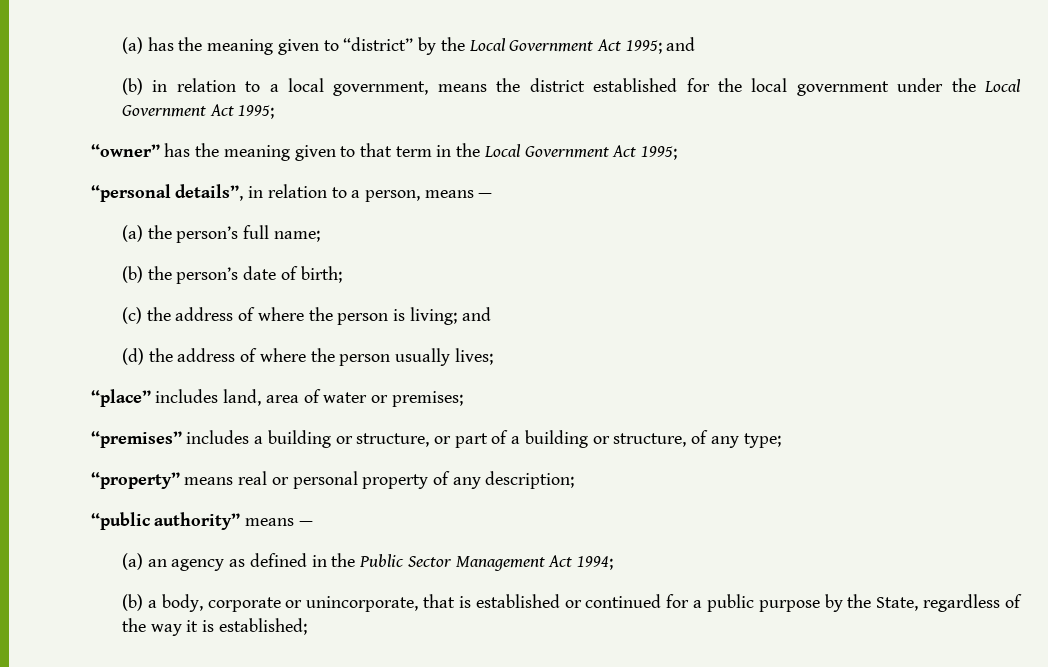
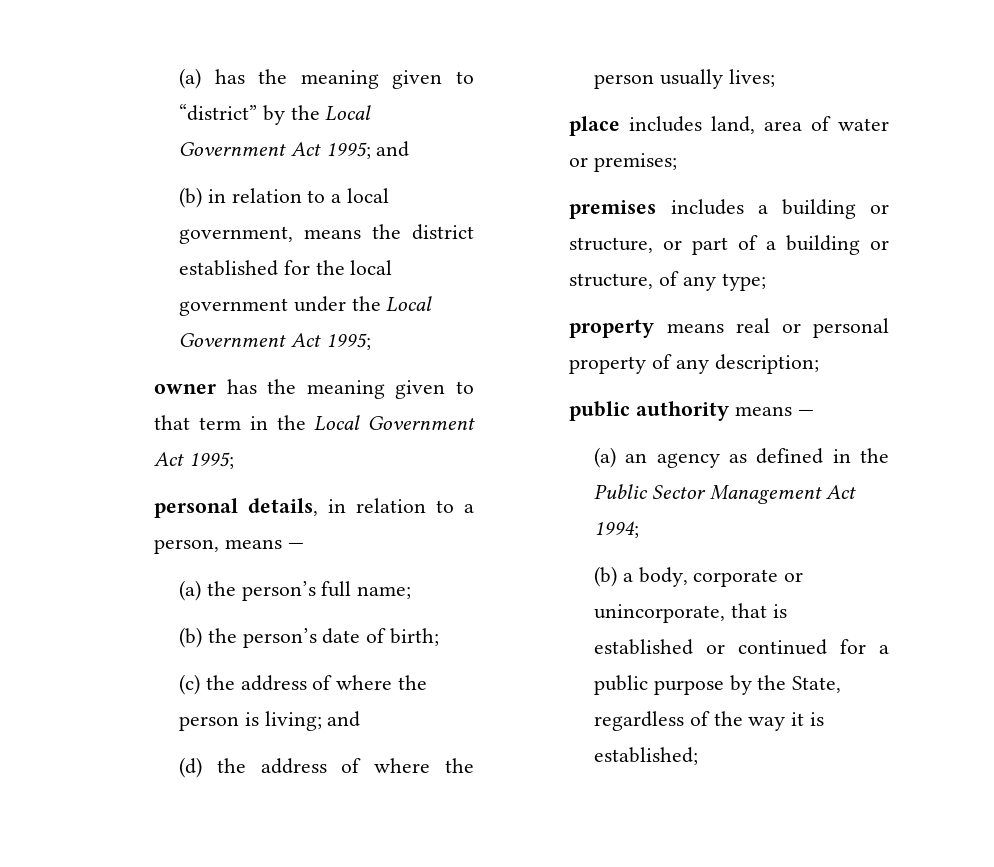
- “owner” has the meaning given to that term in the Local Government Act 1995;
+ owner has the meaning given to that term in the Local Government Act 1995;
- “personal details”, in relation to a person, means —
+ personal details, in relation to a person, means —
- “place” includes land, area of water or premises;
+ place includes land, area of water or premises;
- “premises” includes a building or structure, or part of a building or structure, of any type;
+ premises includes a building or structure, or part of a building or structure, of any type;
- “property” means real or personal property of any description;
+ property means real or personal property of any description;
- “public authority” means —
+ public authority means —

